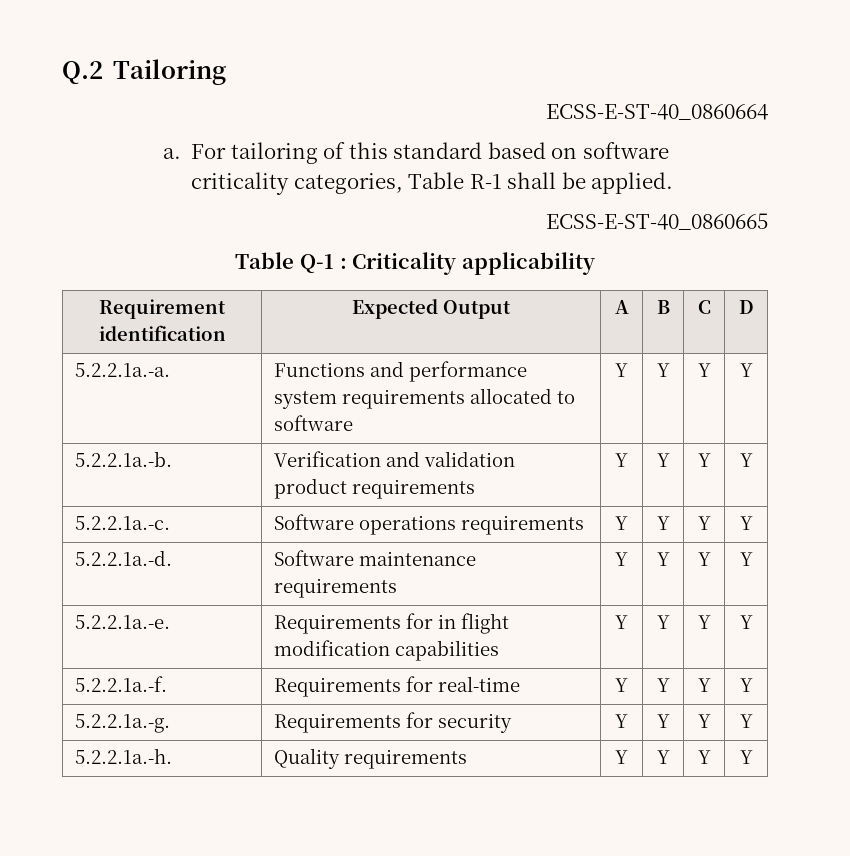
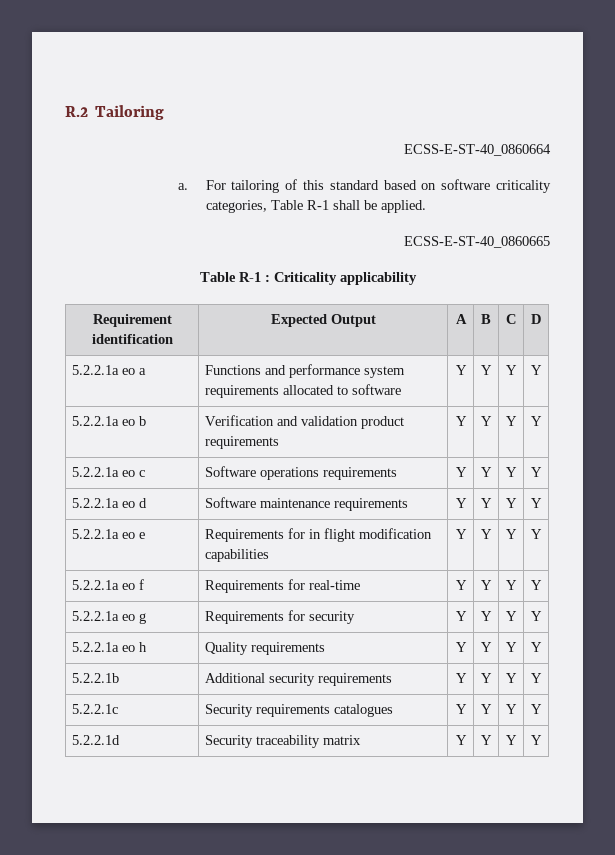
- Q.2 Tailoring
+ R.2 Tailoring
- Table Q-1 : Criticality applicability
+ Table R-1 : Criticality applicability
- 5.2.2.1a.-a. | Functions and performance system requirements allocated to software | Y | Y | Y | Y
+ 5.2.2.1a eo a | Functions and performance system requirements allocated to software | Y | Y | Y | Y
- 5.2.2.1a.-b. | Verification and validation product requirements | Y | Y | Y | Y
+ 5.2.2.1a eo b | Verification and validation product requirements | Y | Y | Y | Y
- 5.2.2.1a.-c. | Software operations requirements | Y | Y | Y | Y
+ 5.2.2.1a eo c | Software operations requirements | Y | Y | Y | Y
- 5.2.2.1a.-d. | Software maintenance requirements | Y | Y | Y | Y
+ 5.2.2.1a eo d | Software maintenance requirements | Y | Y | Y | Y
- 5.2.2.1a.-e. | Requirements for in flight modification capabilities | Y | Y | Y | Y
+ 5.2.2.1a eo e | Requirements for in flight modification capabilities | Y | Y | Y | Y
- 5.2.2.1a.-f. | Requirements for real-time | Y | Y | Y | Y
+ 5.2.2.1a eo f | Requirements for real-time | Y | Y | Y | Y
- 5.2.2.1a.-g. | Requirements for security | Y | Y | Y | Y
+ 5.2.2.1a eo g | Requirements for security | Y | Y | Y | Y
- 5.2.2.1a.-h. | Quality requirements | Y | Y | Y | Y
+ 5.2.2.1a eo h | Quality requirements | Y | Y | Y | Y
+ 5.2.2.1b | Additional security requirements | Y | Y | Y | Y
+ 5.2.2.1c | Security requirements catalogues | Y | Y | Y | Y
+ 5.2.2.1d | Security traceability matrix | Y | Y | Y | Y

